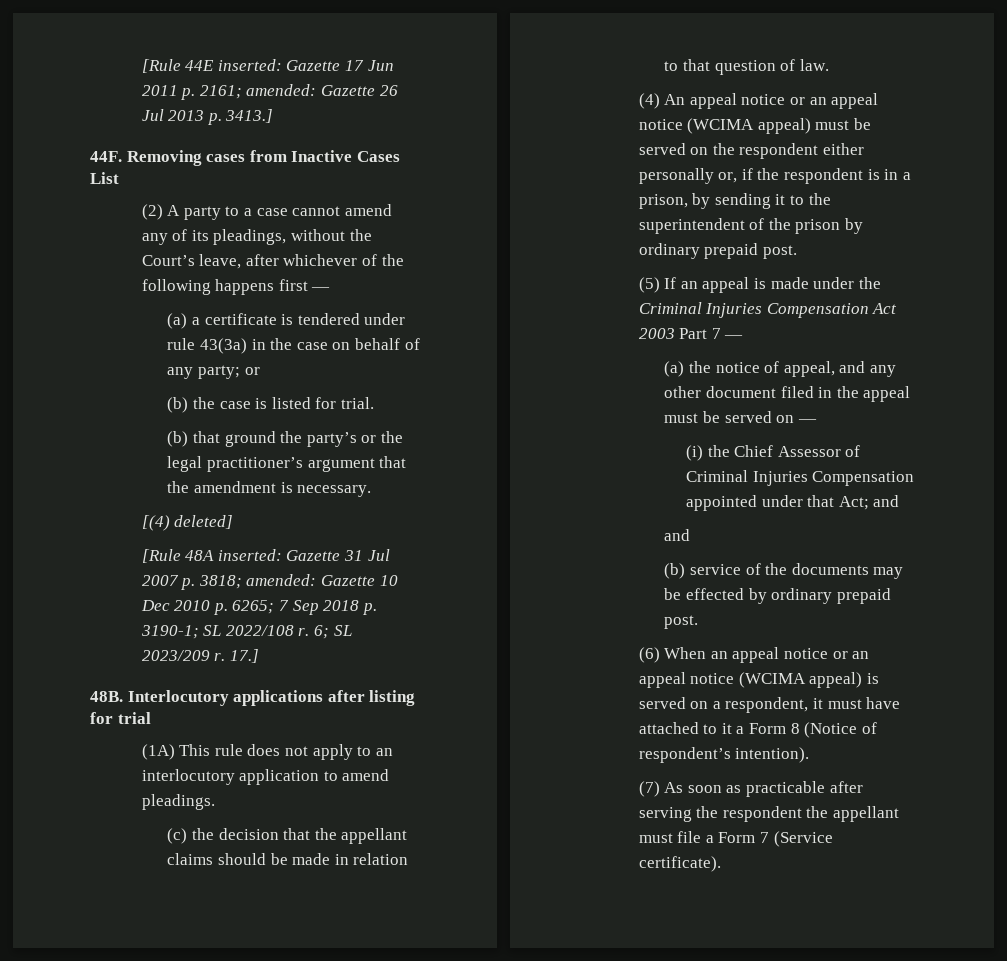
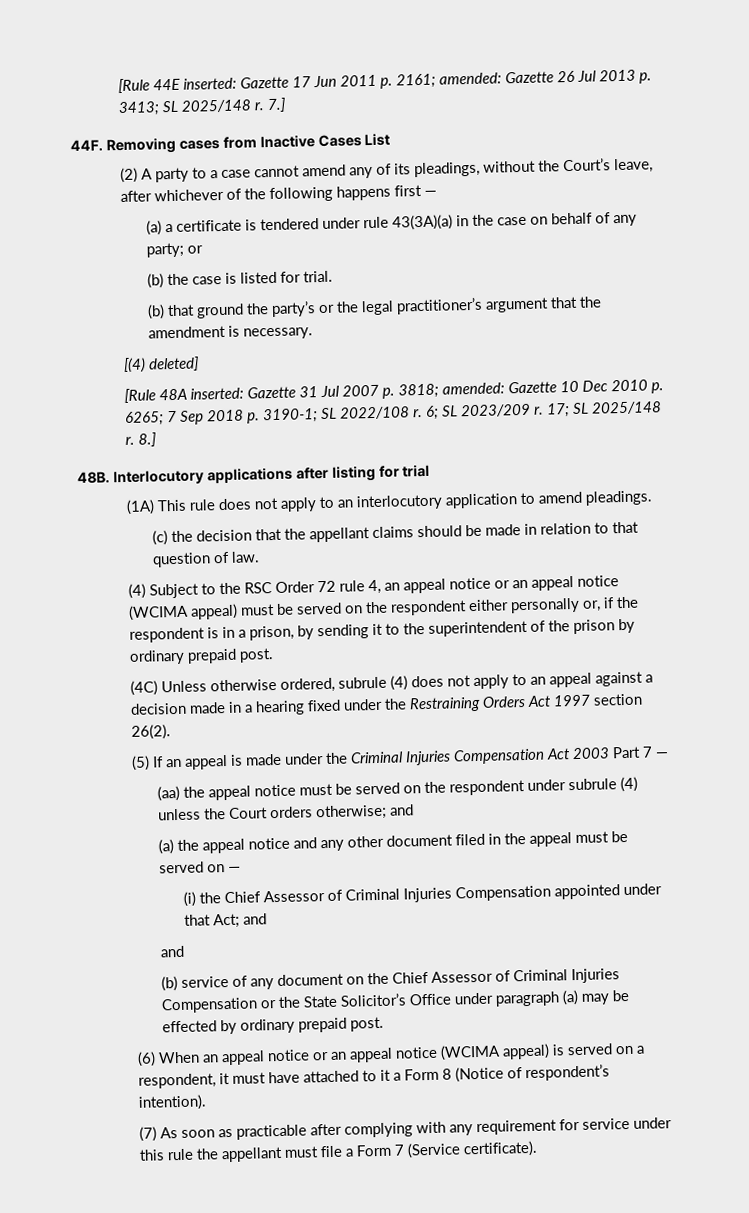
- [Rule 44E inserted: Gazette 17 Jun 2011 p. 2161; amended: Gazette 26 Jul 2013 p. 3413.]
+ [Rule 44E inserted: Gazette 17 Jun 2011 p. 2161; amended: Gazette 26 Jul 2013 p. 3413; SL 2025/148 r. 7.]
- (a) a certificate is tendered under rule 43(3a) in the case on behalf of any party; or
+ (a) a certificate is tendered under rule 43(3A)(a) in the case on behalf of any party; or
- 17.]
+ 17; SL 2025/148 r. 8.]
- (4) An appeal notice or an appeal notice (WCIMA appeal) must be served on the respondent either personally or, if the respondent is in a prison, by sending it to the superintendent of the prison by ordinary prepaid post.
+ (4) Subject to the RSC Order 72 rule 4, an appeal notice or an appeal notice (WCIMA appeal) must be served on the respondent either personally or, if the respondent is in a prison, by sending it to the superintendent of the prison by ordinary prepaid post.
+ (4C) Unless otherwise ordered, subrule (4) does not apply to an appeal against a decision made in a hearing fixed under the Restraining Orders Act 1997 section 26(2).
+ (aa) the appeal notice must be served on the respondent under subrule (4) unless the Court orders otherwise; and
- (a) the notice of appeal, and any other document filed in the appeal must be served on —
+ (a) the appeal notice and any other document filed in the appeal must be served on —
- (b) service of the documents may be effected by ordinary prepaid post.
+ (b) service of any document on the Chief Assessor of Criminal Injuries Compensation or the State Solicitor’s Office under paragraph (a) may be effected by ordinary prepaid post.
- (7) As soon as practicable after serving the respondent the appellant must file a Form 7 (Service certificate).
+ (7) As soon as practicable after complying with any requirement for service under this rule the appellant must file a Form 7 (Service certificate).

